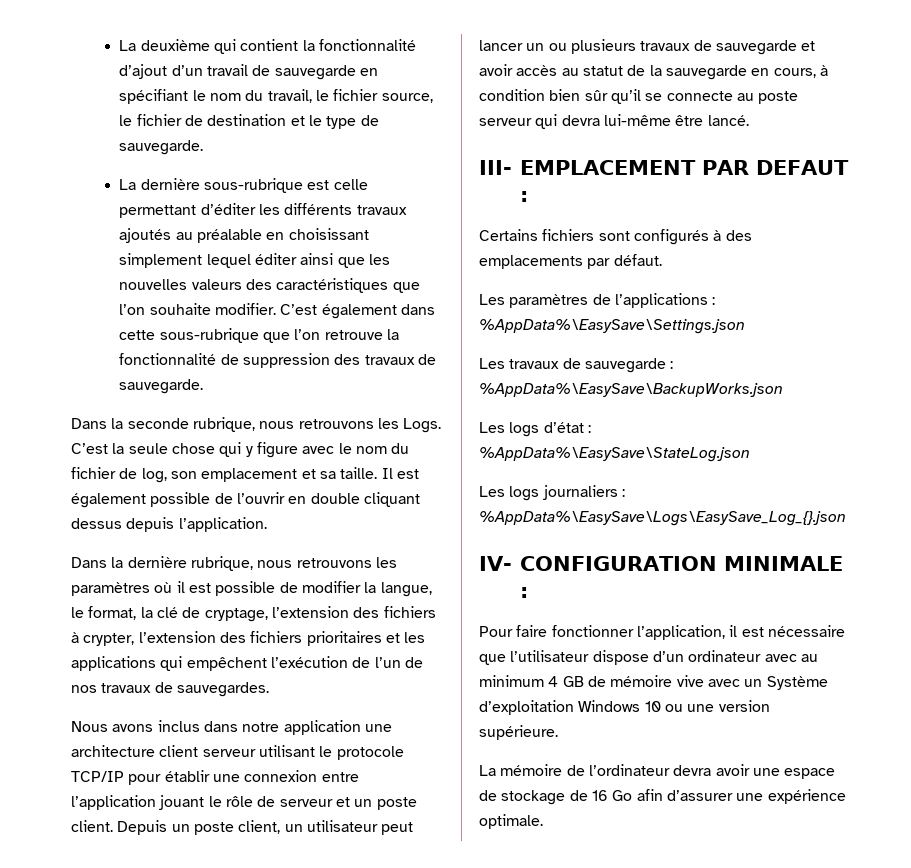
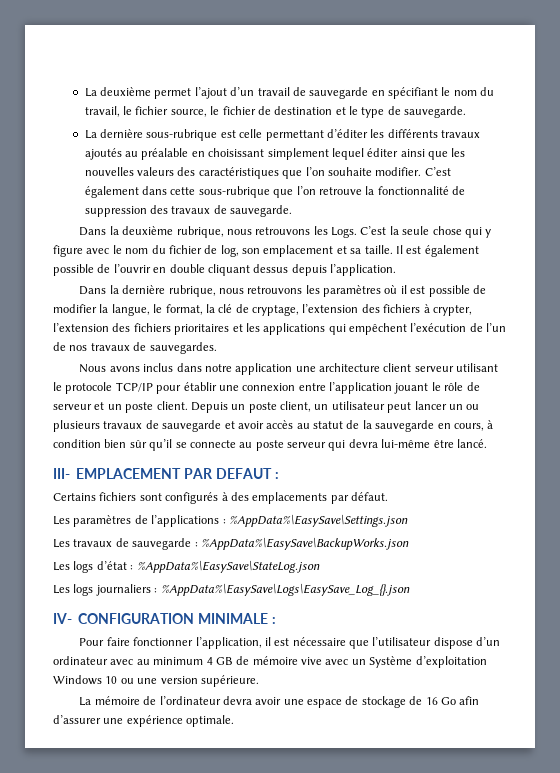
- La deuxième qui contient la fonctionnalité d’ajout d’un travail de sauvegarde en spécifiant le nom du travail, le fichier source, le fichier de destination et le type de sauvegarde.
+ La deuxième permet l’ajout d’un travail de sauvegarde en spécifiant le nom du travail, le fichier source, le fichier de destination et le type de sauvegarde.
- Dans la seconde rubrique, nous retrouvons les Logs.
+ Dans la deuxième rubrique, nous retrouvons les Logs.

